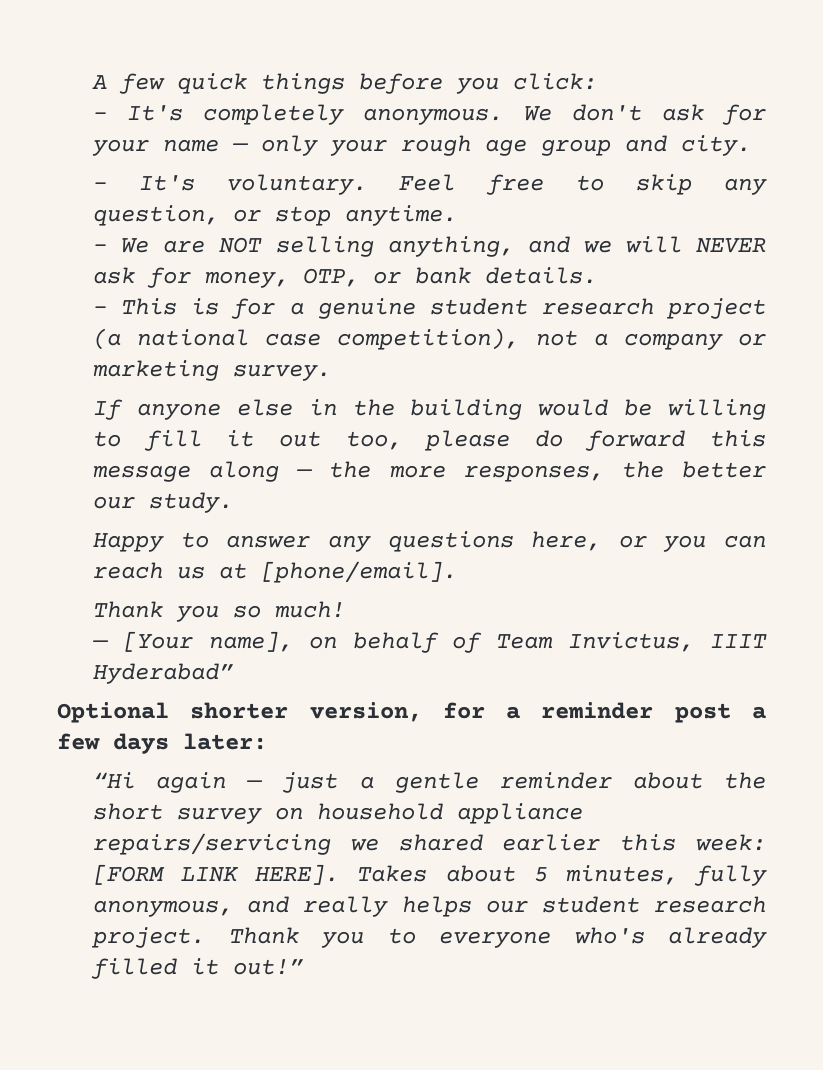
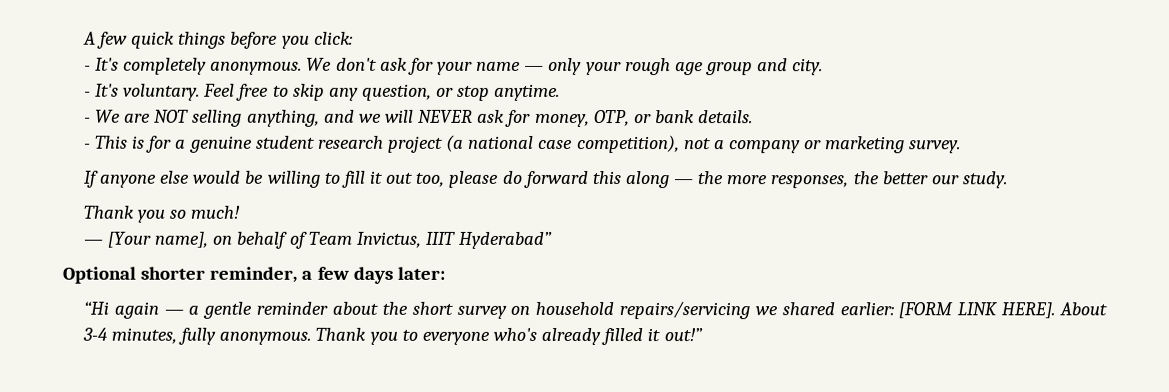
- If anyone else in the building would be willing to fill it out too, please do forward this message along — the more responses, the better our study.
+ If anyone else would be willing to fill it out too, please do forward this along — the more responses, the better our study.
- Happy to answer any questions here, or you can reach us at [phone/email].
- Optional shorter version, for a reminder post a few days later:
+ Optional shorter reminder, a few days later:
- “Hi again — just a gentle reminder about the short survey on household appliance repairs/servicing we shared earlier this week: [FORM LINK HERE]. Takes about 5 minutes, fully anonymous, and really helps our student research project.
+ “Hi again — a gentle reminder about the short survey on household repairs/servicing we shared earlier: [FORM LINK HERE]. About 3-4 minutes, fully anonymous.

